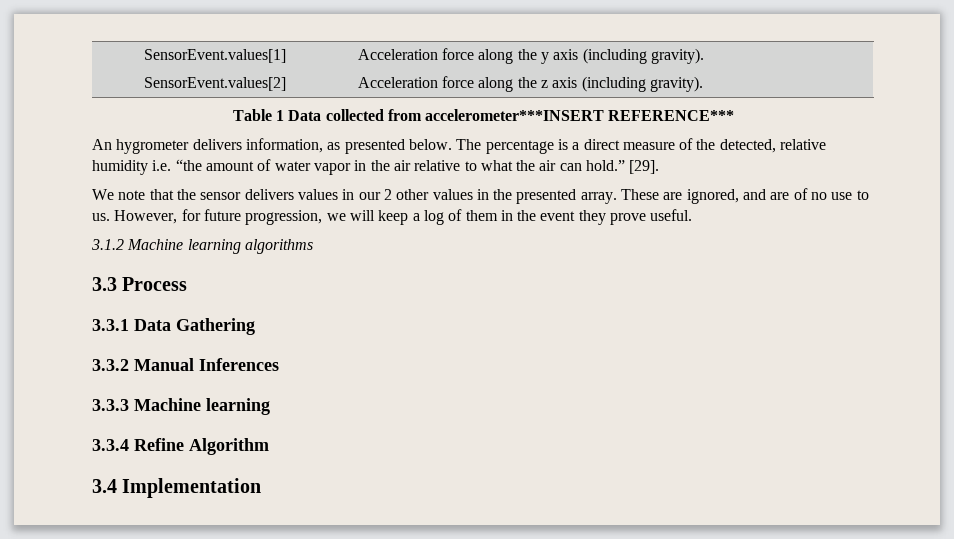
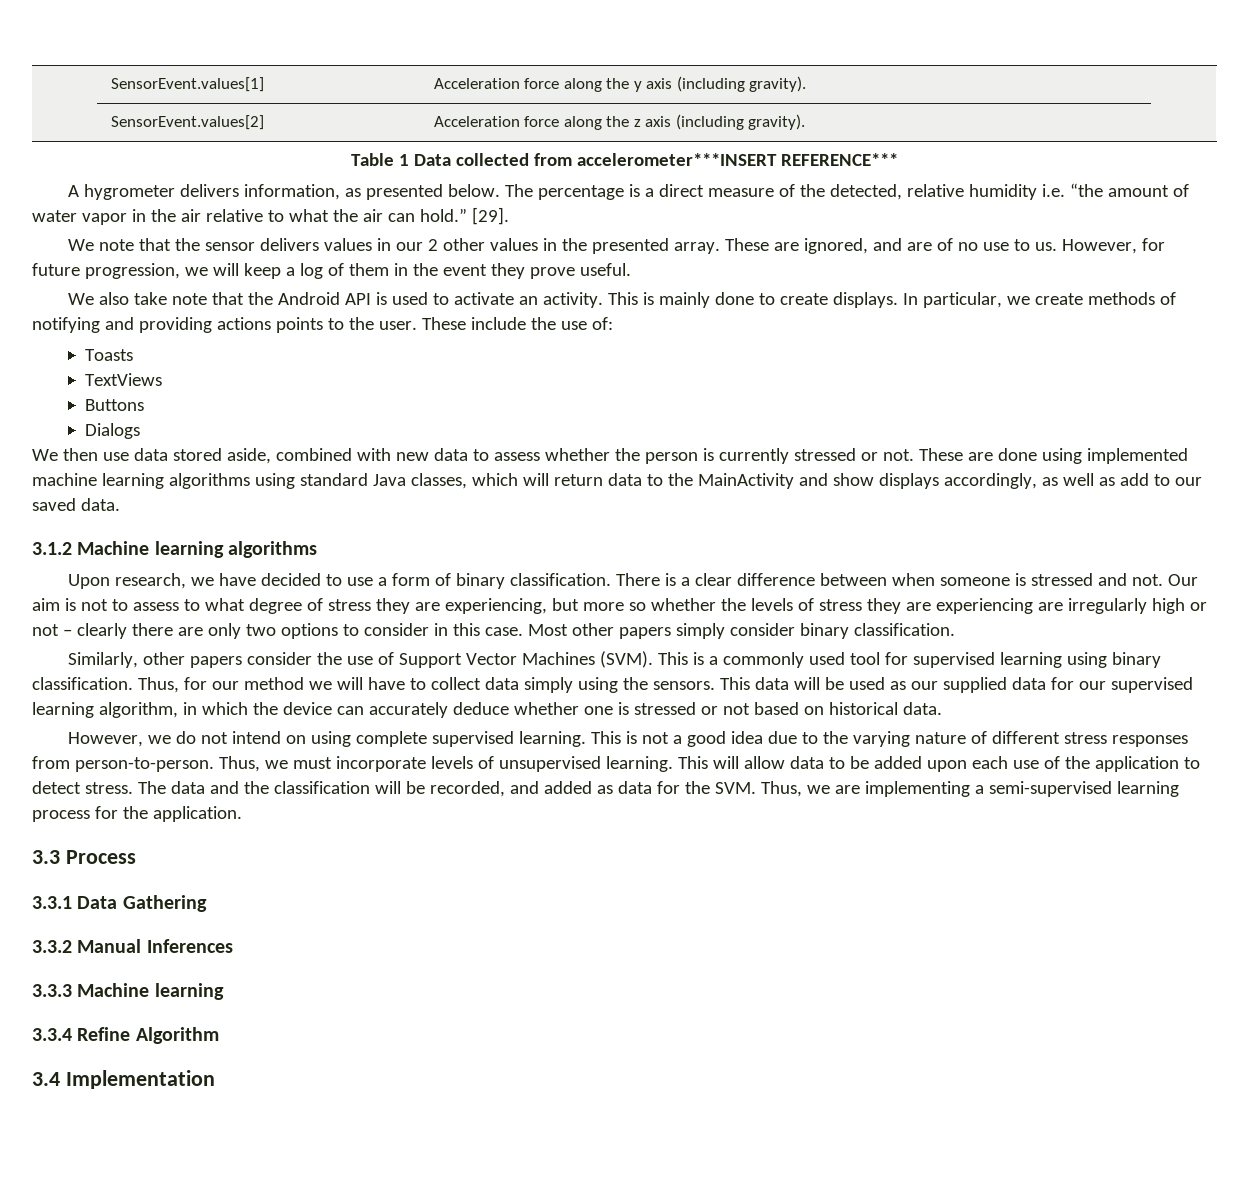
- An hygrometer delivers information, as presented below.
+ A hygrometer delivers information, as presented below.
+ We also take note that the Android API is used to activate an activity. This is mainly done to create displays. In particular, we create methods of notifying and providing actions points to the user. These include the use of:
+ Toasts
+ TextViews
+ Buttons
+ Dialogs
+ We then use data stored aside, combined with new data to assess whether the person is currently stressed or not. These are done using implemented machine learning algorithms using standard Java classes, which will return data to the MainActivity and show displays accordingly, as well as add to our saved data.
  3.1.2 Machine learning algorithms
+ Upon research, we have decided to use a form of binary classification. There is a clear difference between when someone is stressed and not. Our aim is not to assess to what degree of stress they are experiencing, but more so whether the levels of stress they are experiencing are irregularly high or not – clearly there are only two options to consider in this case. Most other papers simply consider binary classification.
+ Similarly, other papers consider the use of Support Vector Machines (SVM). This is a commonly used tool for supervised learning using binary classification. Thus, for our method we will have to collect data simply using the sensors. This data will be used as our supplied data for our supervised learning algorithm, in which the device can accurately deduce whether one is stressed or not based on historical data.
+ However, we do not intend on using complete supervised learning. This is not a good idea due to the varying nature of different stress responses from person-to-person. Thus, we must incorporate levels of unsupervised learning. This will allow data to be added upon each use of the application to detect stress. The data and the classification will be recorded, and added as data for the SVM. Thus, we are implementing a semi-supervised learning process for the application.

